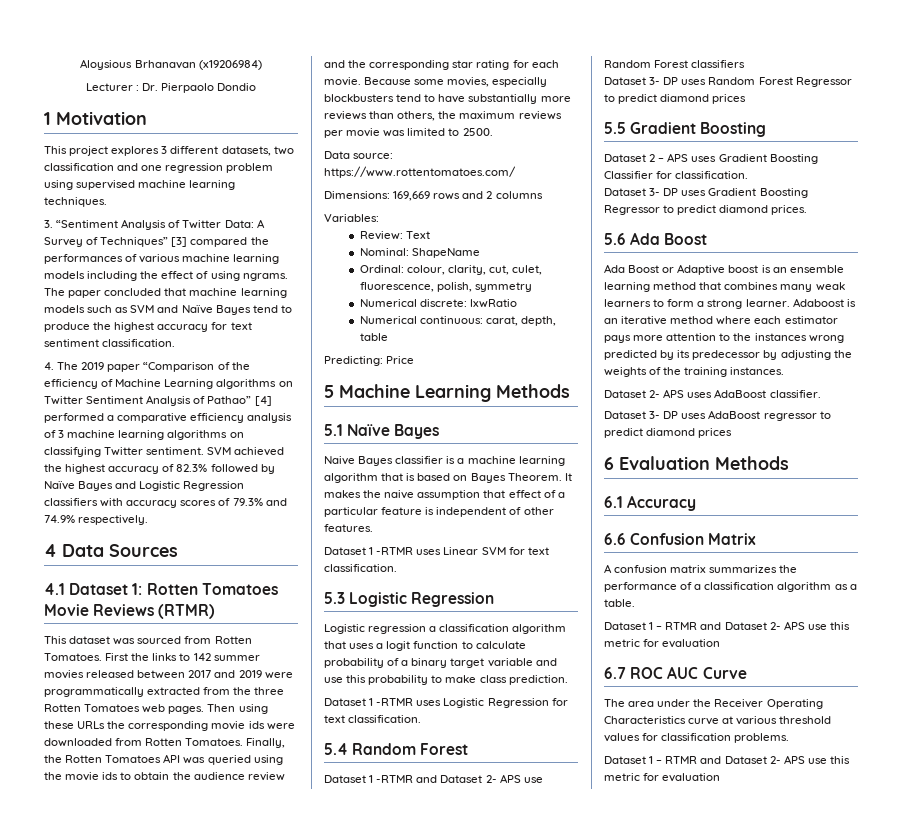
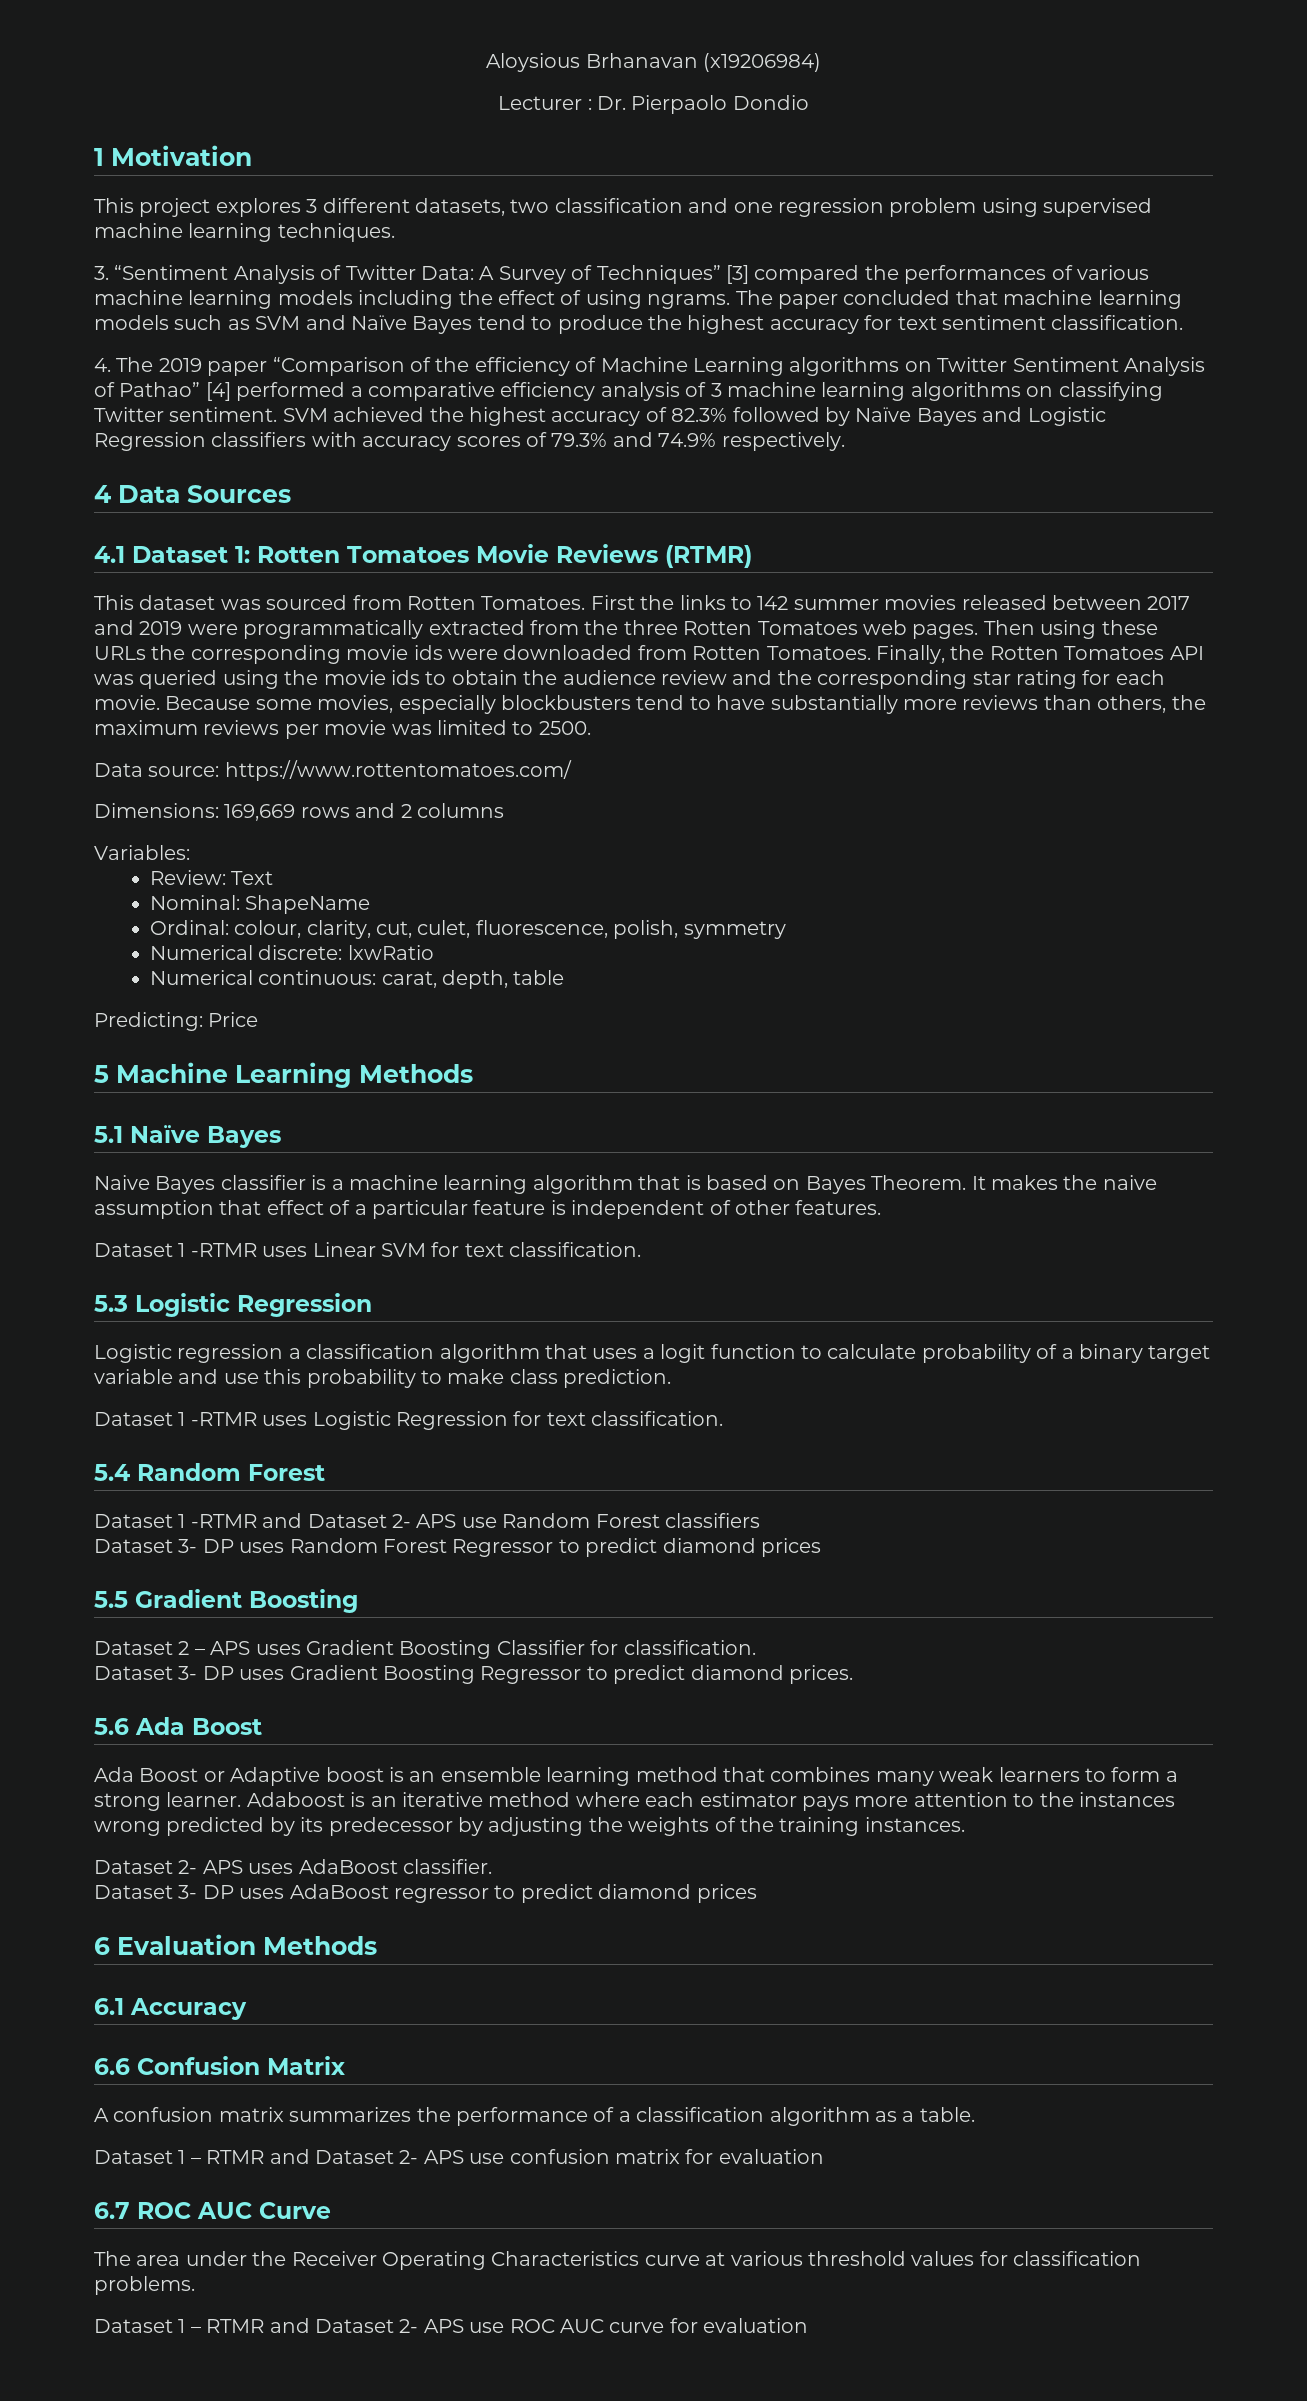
  A confusion matrix summarizes the performance of a classification algorithm as a table.
- Dataset 1 – RTMR and Dataset 2- APS use this metric for evaluation
+ Dataset 1 – RTMR and Dataset 2- APS use confusion matrix for evaluation
  The area under the Receiver Operating Characteristics curve at various threshold values for classification problems.
- Dataset 1 – RTMR and Dataset 2- APS use this metric for evaluation
+ Dataset 1 – RTMR and Dataset 2- APS use ROC AUC curve for evaluation

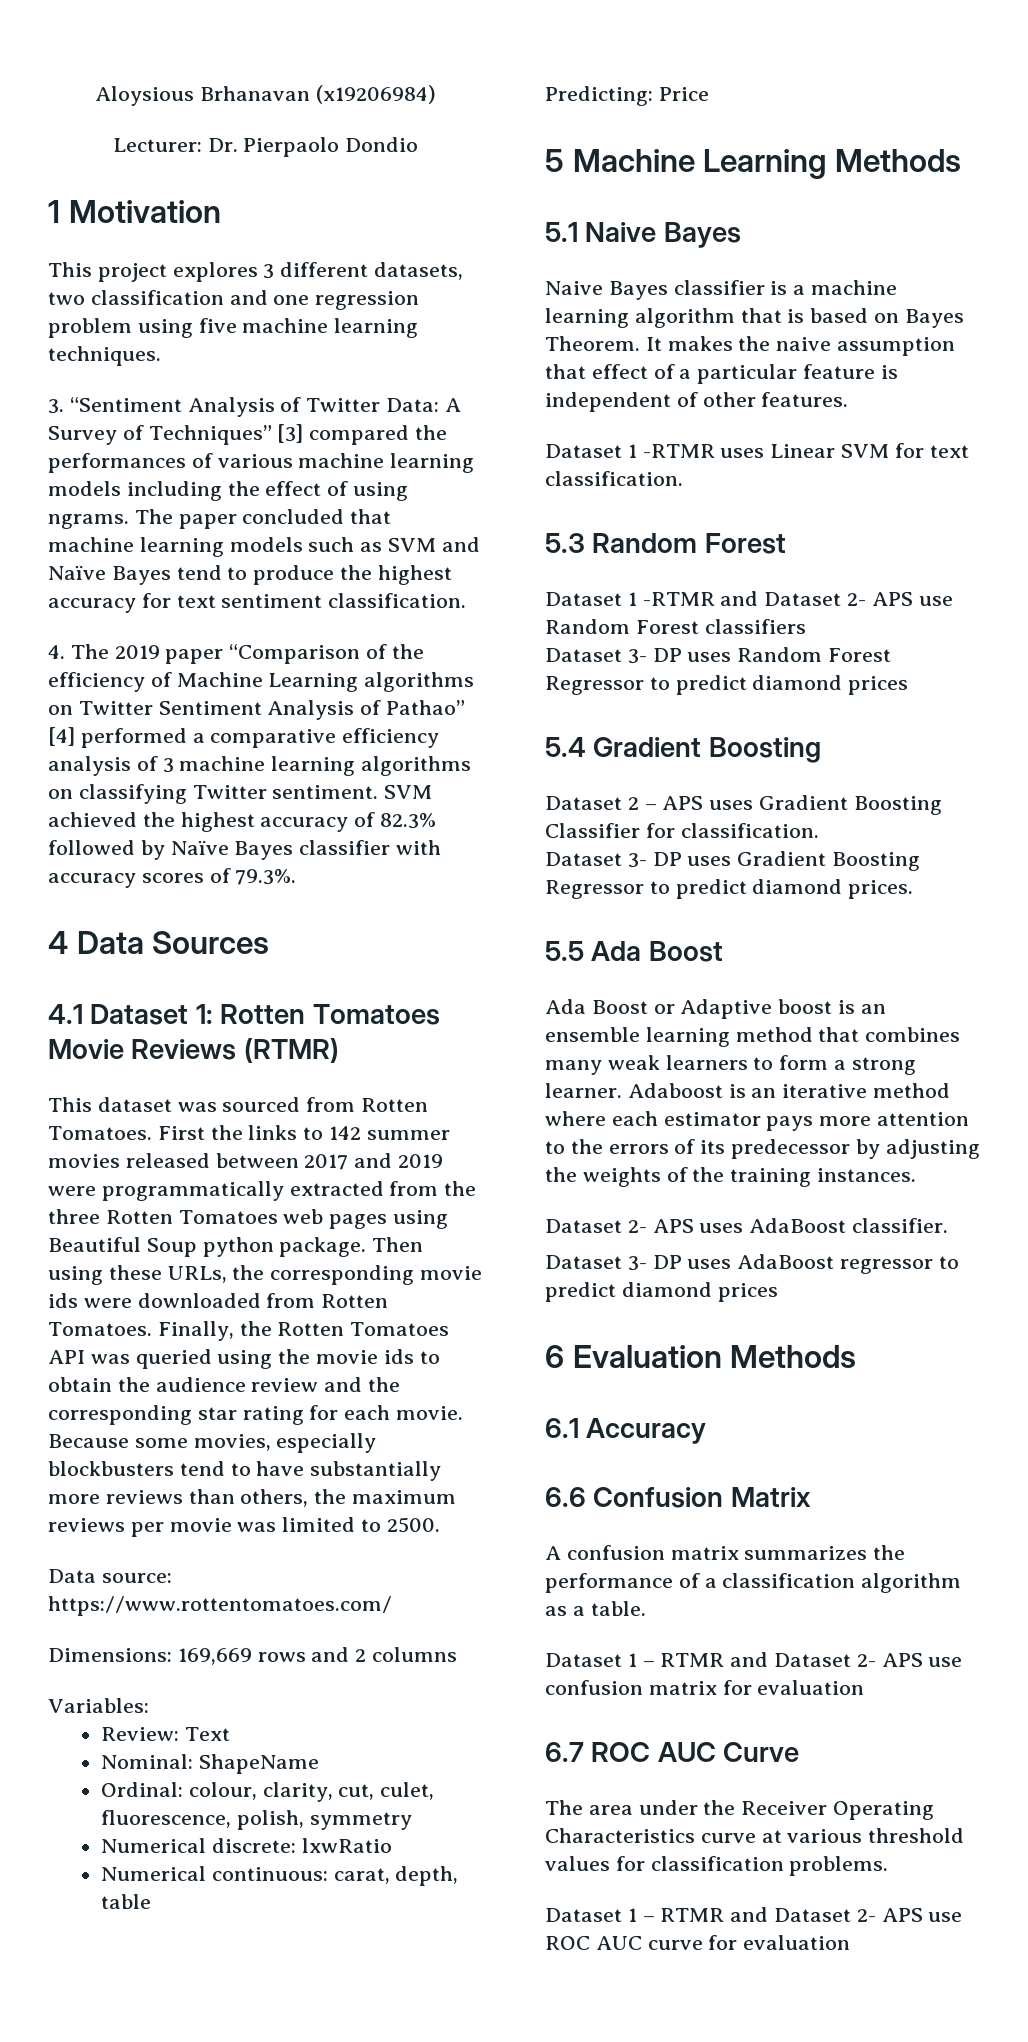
- Lecturer : Dr. Pierpaolo Dondio
+ Lecturer: Dr. Pierpaolo Dondio
- This project explores 3 different datasets, two classification and one regression problem using supervised machine learning techniques.
+ This project explores 3 different datasets, two classification and one regression problem using five machine learning techniques.
- SVM achieved the highest accuracy of 82.3% followed by Naïve Bayes and Logistic Regression classifiers with accuracy scores of 79.3% and 74.9% respectively.
+ SVM achieved the highest accuracy of 82.3% followed by Naïve Bayes classifier with accuracy scores of 79.3%.
- First the links to 142 summer movies released between 2017 and 2019 were programmatically extracted from the three Rotten Tomatoes web pages.
+ First the links to 142 summer movies released between 2017 and 2019 were programmatically extracted from the three Rotten Tomatoes web pages using Beautiful Soup python package.
- Then using these URLs the corresponding movie ids were downloaded from Rotten Tomatoes.
+ Then using these URLs, the corresponding movie ids were downloaded from Rotten Tomatoes.
- 5.1 Naïve Bayes
+ 5.1 Naive Bayes
- 5.3 Logistic Regression
- Logistic regression a classification algorithm that uses a logit function to calculate probability of a binary target variable and use this probability to make class prediction.
- Dataset 1 -RTMR uses Logistic Regression for text classification.
- 5.4 Random Forest
+ 5.3 Random Forest
- 5.5 Gradient Boosting
+ 5.4 Gradient Boosting
- 5.6 Ada Boost
+ 5.5 Ada Boost
- Adaboost is an iterative method where each estimator pays more attention to the instances wrong predicted by its predecessor by adjusting the weights of the training instances.
+ Adaboost is an iterative method where each estimator pays more attention to the errors of its predecessor by adjusting the weights of the training instances.

